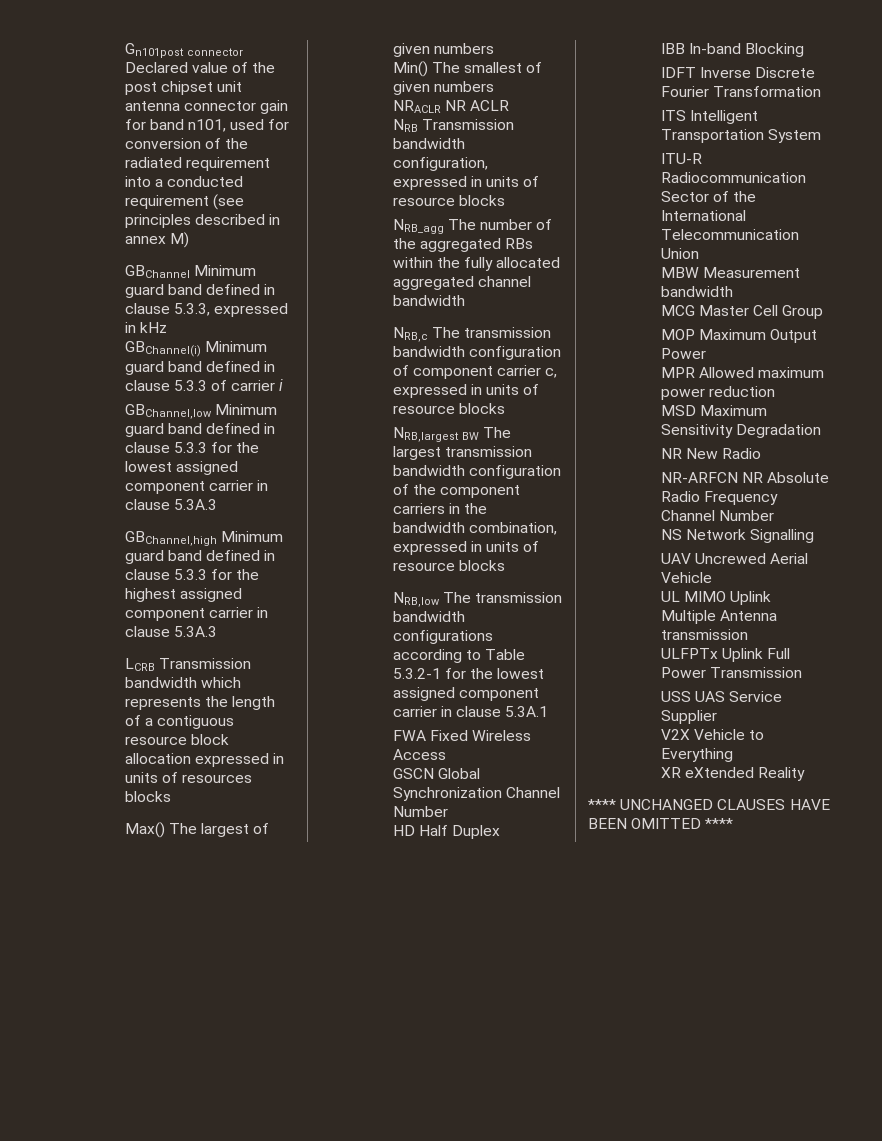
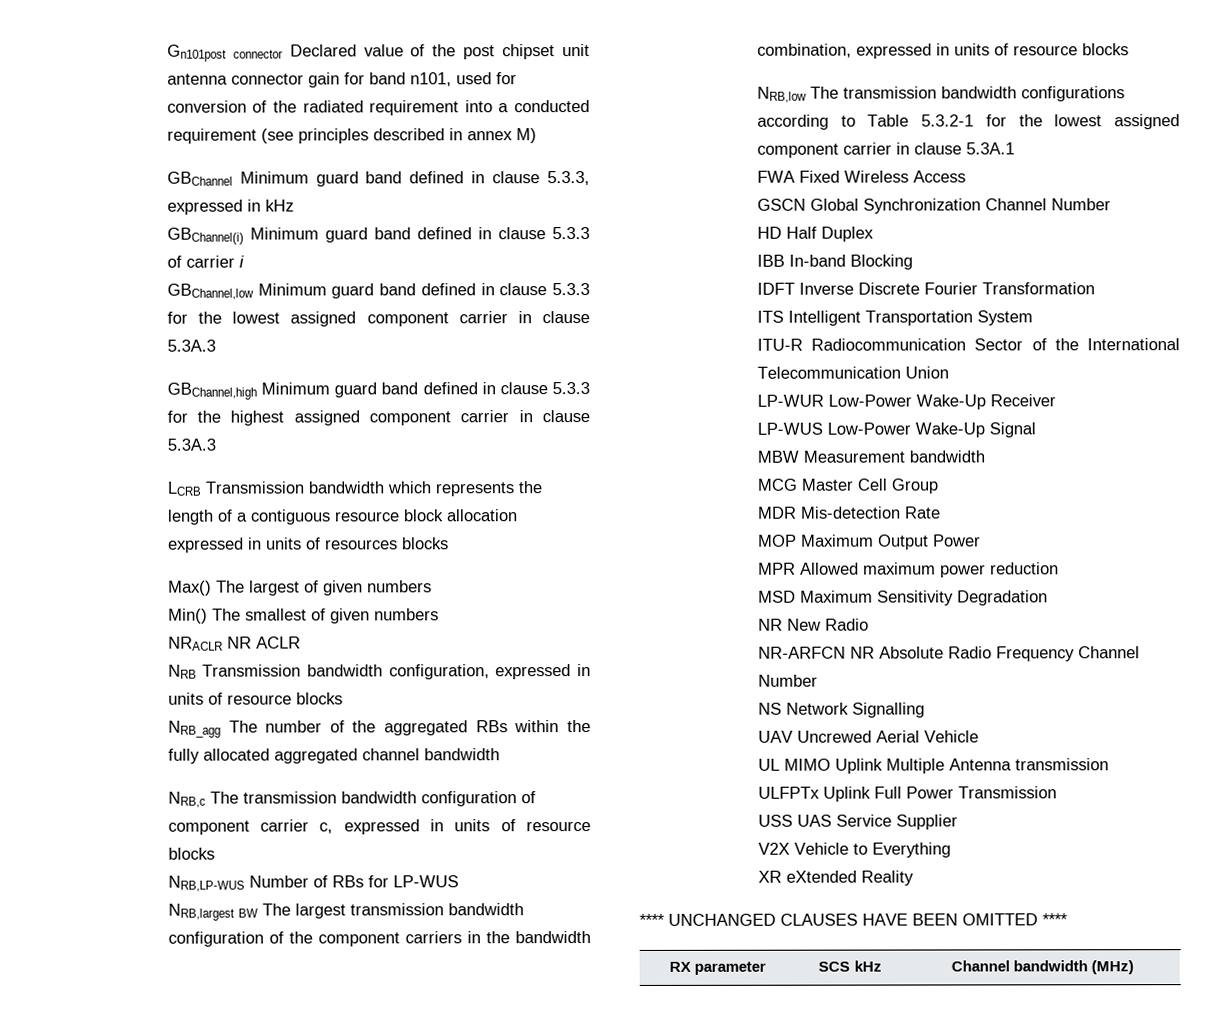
+ NRB,LP-WUS Number of RBs for LP-WUS
+ LP-WUR Low-Power Wake-Up Receiver
+ LP-WUS Low-Power Wake-Up Signal
+ MDR Mis-detection Rate
+ RX parameter | SCS kHz | Channel bandwidth (MHz)

